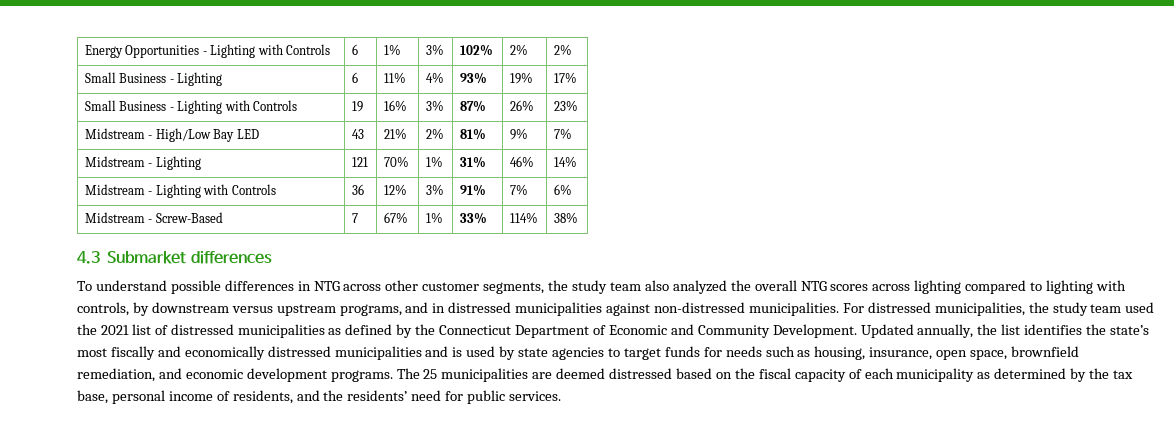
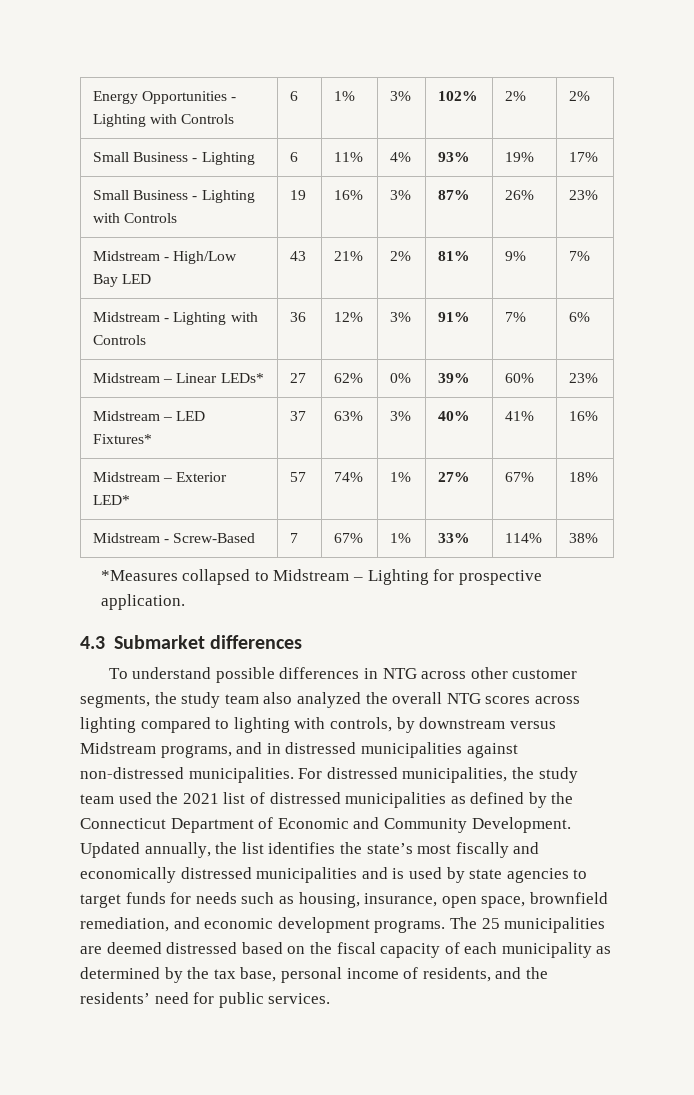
- Midstream - Lighting | 121 | 70% | 1% | 31% | 46% | 14%
+ Midstream – Linear LEDs* | 27 | 62% | 0% | 39% | 60% | 23%
+ Midstream – LED Fixtures* | 37 | 63% | 3% | 40% | 41% | 16%
+ Midstream – Exterior LED* | 57 | 74% | 1% | 27% | 67% | 18%
+ *Measures collapsed to Midstream – Lighting for prospective application.
- To understand possible differences in NTG across other customer segments, the study team also analyzed the overall NTG scores across lighting compared to lighting with controls, by downstream versus upstream programs, and in distressed municipalities against non-distressed municipalities.
+ To understand possible differences in NTG across other customer segments, the study team also analyzed the overall NTG scores across lighting compared to lighting with controls, by downstream versus Midstream programs, and in distressed municipalities against non-distressed municipalities.

